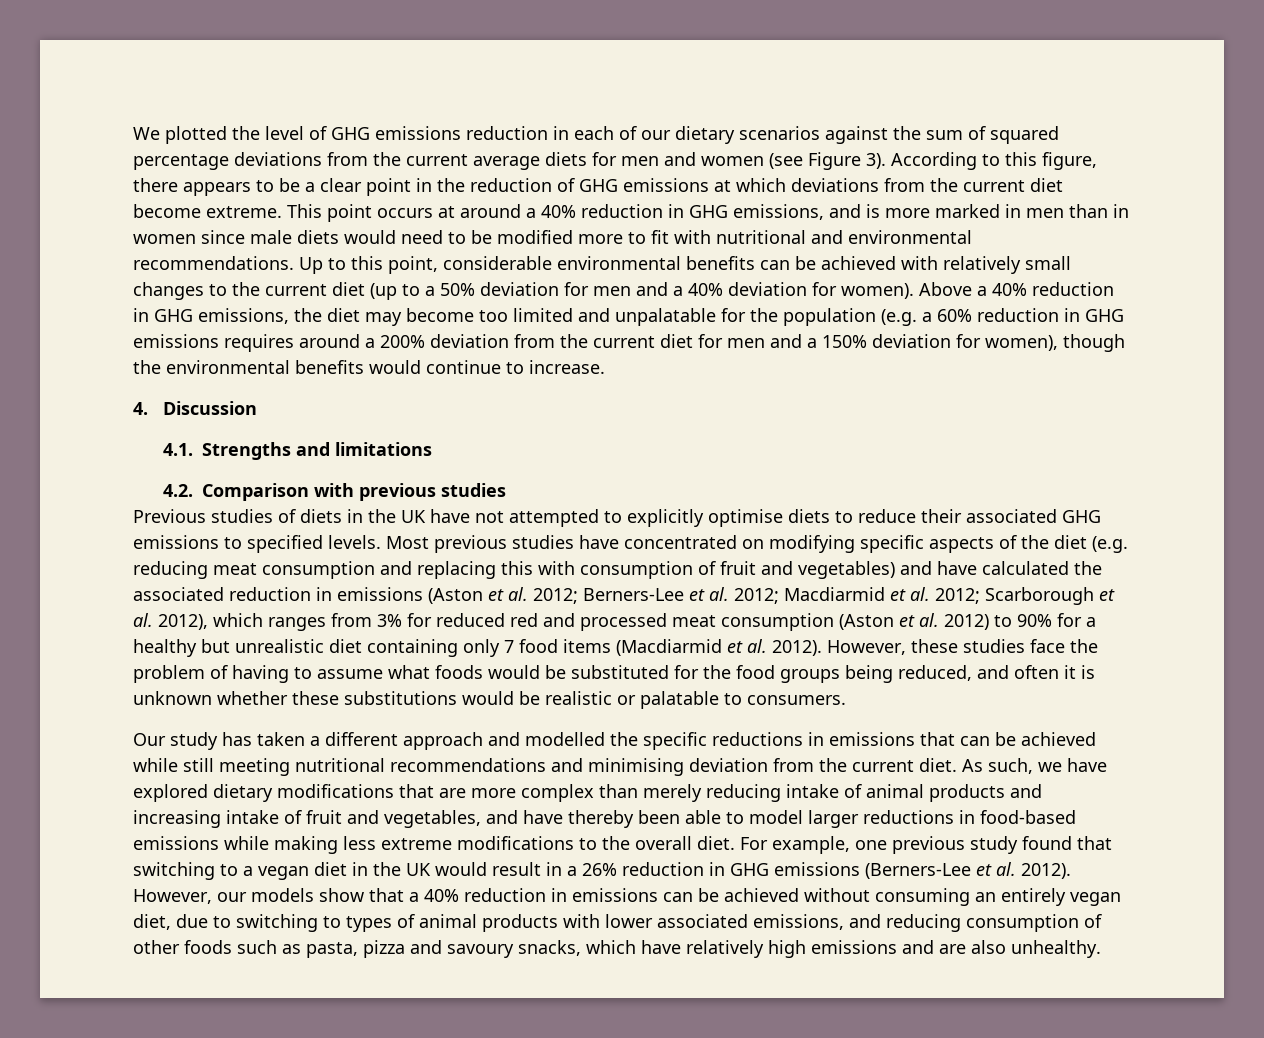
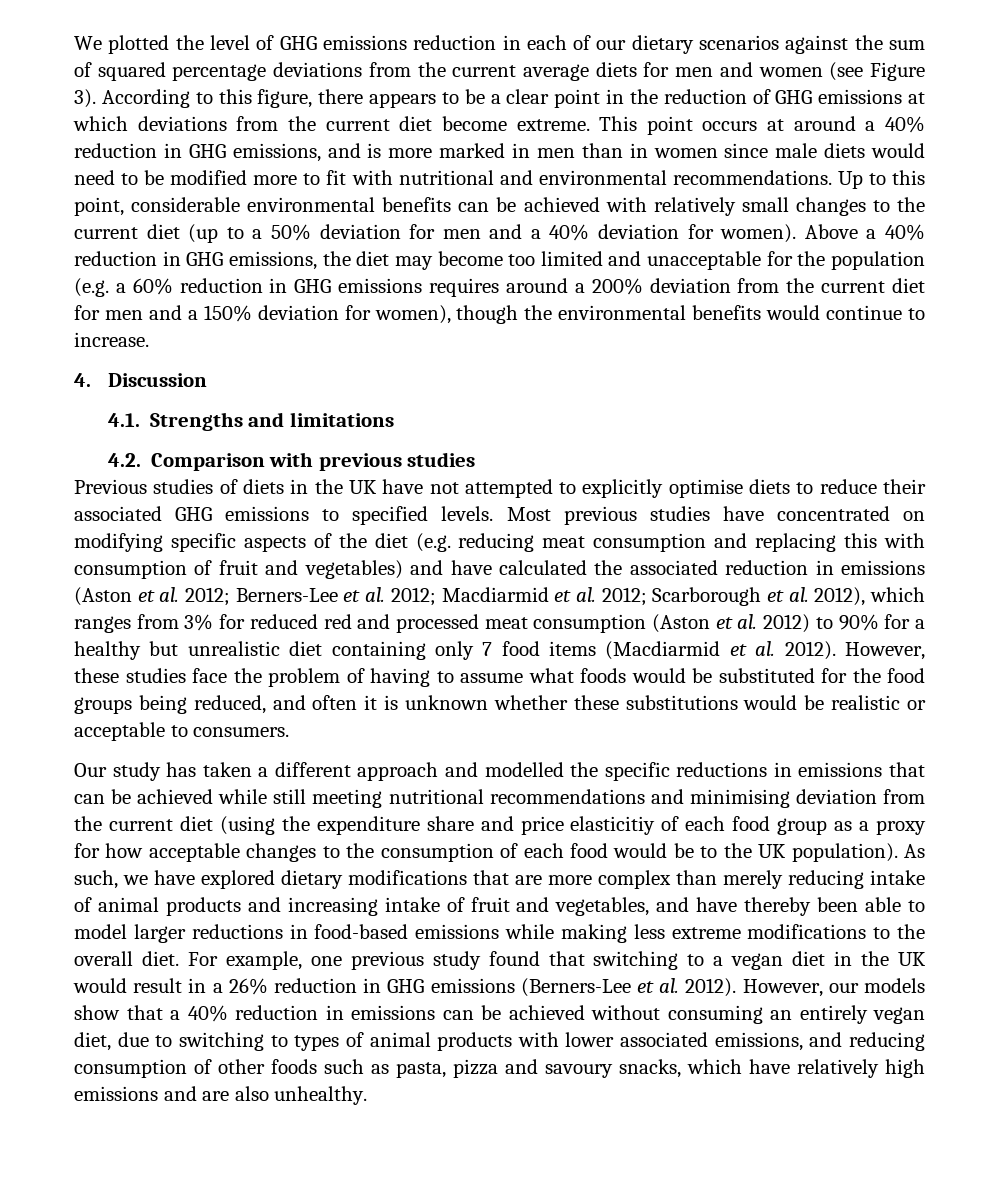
- Above a 40% reduction in GHG emissions, the diet may become too limited and unpalatable for the population (e.g. a 60% reduction in GHG emissions requires around a 200% deviation from the current diet for men and a 150% deviation for women), though the environmental benefits would continue to increase.
+ Above a 40% reduction in GHG emissions, the diet may become too limited and unacceptable for the population (e.g. a 60% reduction in GHG emissions requires around a 200% deviation from the current diet for men and a 150% deviation for women), though the environmental benefits would continue to increase.
- However, these studies face the problem of having to assume what foods would be substituted for the food groups being reduced, and often it is unknown whether these substitutions would be realistic or palatable to consumers.
+ However, these studies face the problem of having to assume what foods would be substituted for the food groups being reduced, and often it is unknown whether these substitutions would be realistic or acceptable to consumers.
- Our study has taken a different approach and modelled the specific reductions in emissions that can be achieved while still meeting nutritional recommendations and minimising deviation from the current diet.
+ Our study has taken a different approach and modelled the specific reductions in emissions that can be achieved while still meeting nutritional recommendations and minimising deviation from the current diet (using the expenditure share and price elasticitiy of each food group as a proxy for how acceptable changes to the consumption of each food would be to the UK population).

